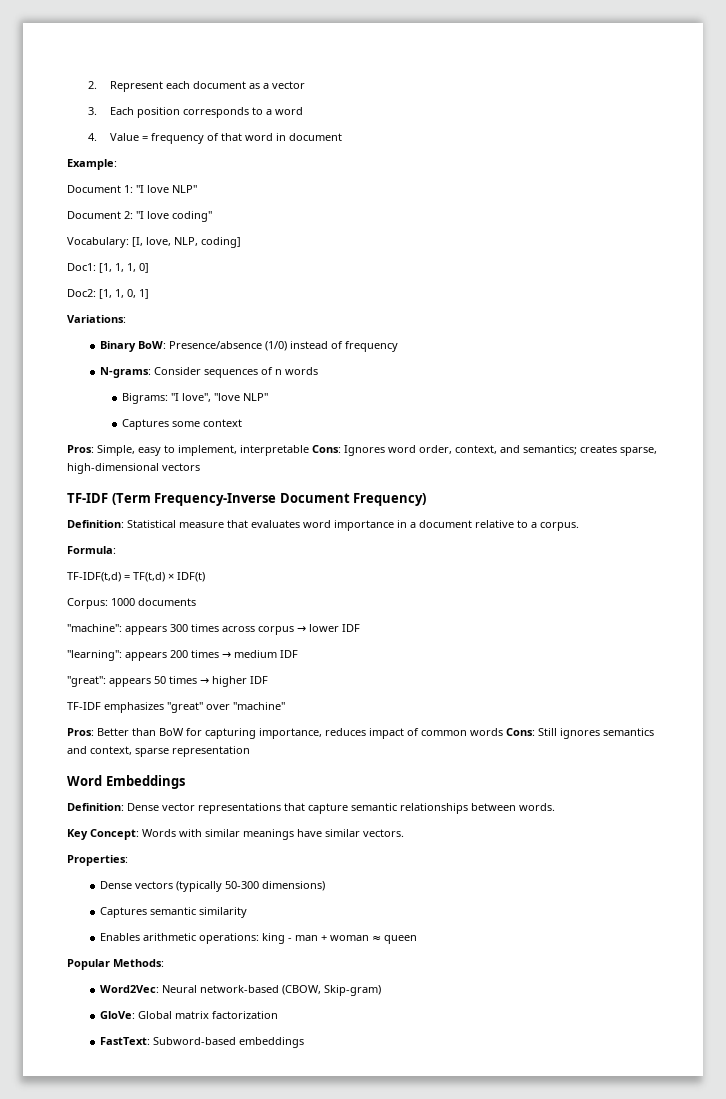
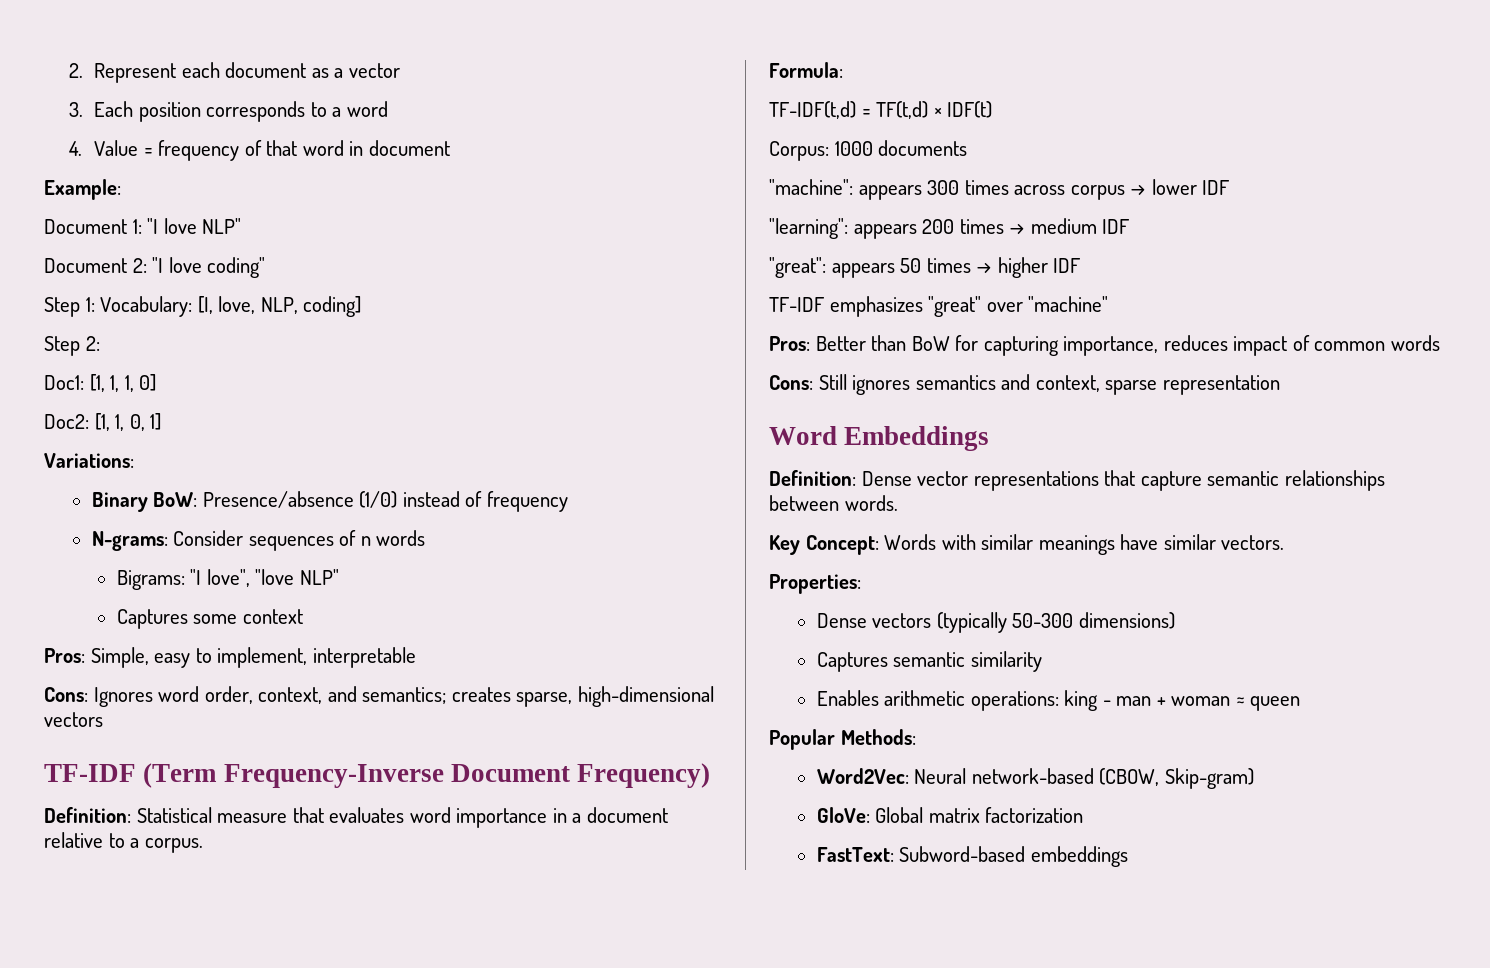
- Vocabulary: [I, love, NLP, coding]
+ Step 1: Vocabulary: [I, love, NLP, coding]
+ Step 2:
- Pros: Simple, easy to implement, interpretable Cons: Ignores word order, context, and semantics; creates sparse, high-dimensional vectors
+ Pros: Simple, easy to implement, interpretable
+ Cons: Ignores word order, context, and semantics; creates sparse, high-dimensional vectors
- Pros: Better than BoW for capturing importance, reduces impact of common words Cons: Still ignores semantics and context, sparse representation
+ Pros: Better than BoW for capturing importance, reduces impact of common words
+ Cons: Still ignores semantics and context, sparse representation

